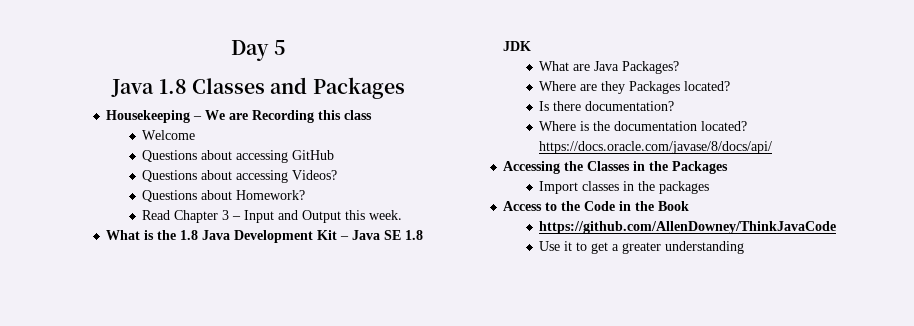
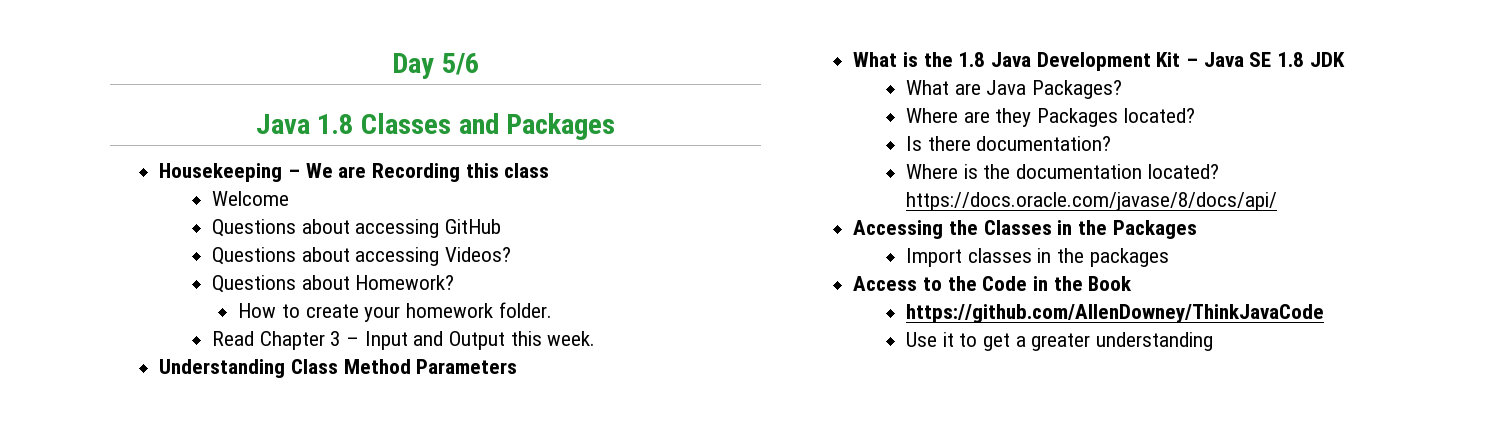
- Day 5
+ Day 5/6
+ How to create your homework folder.
+ Understanding Class Method Parameters

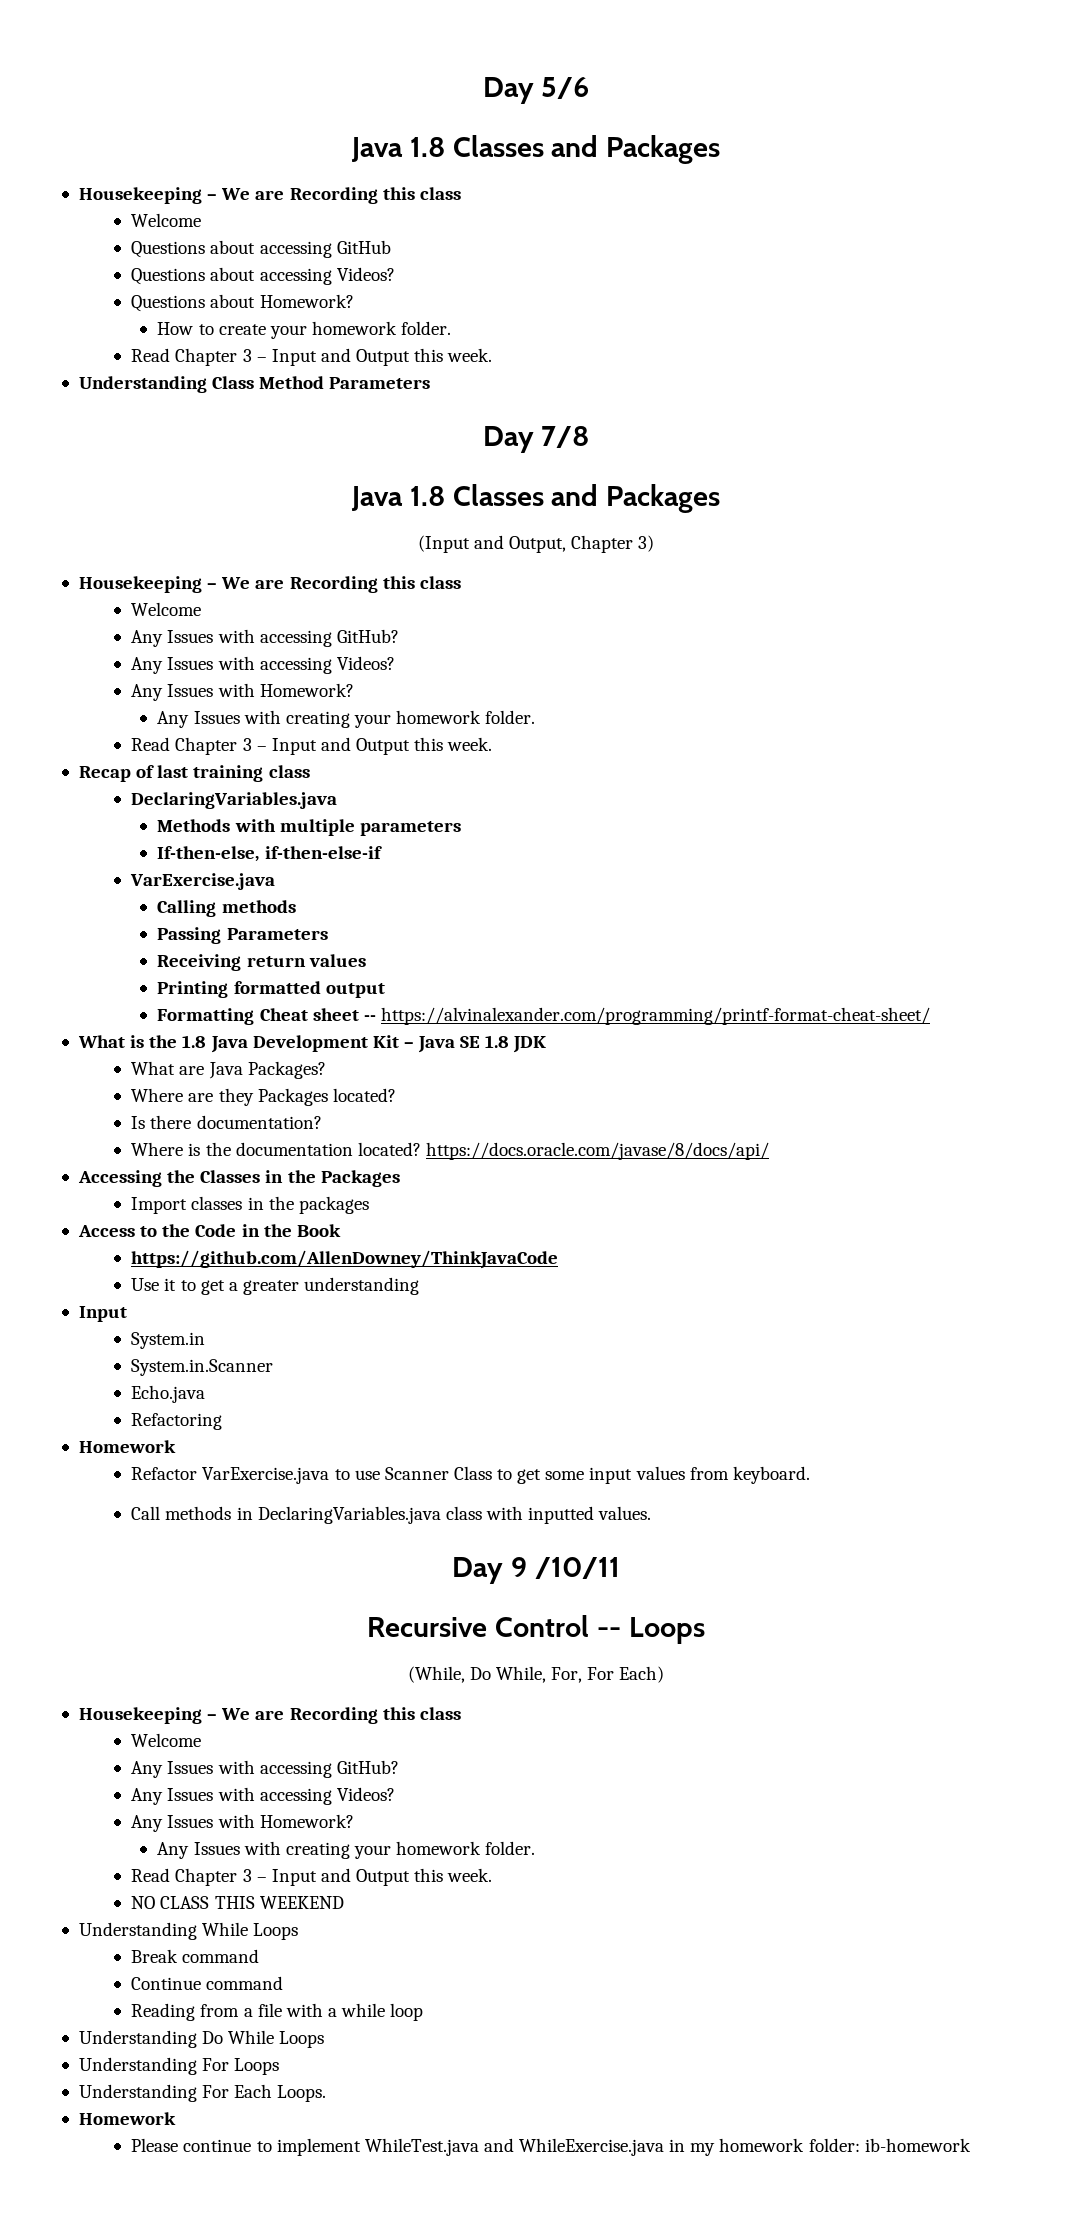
+ Day 7/8
+ Java 1.8 Classes and Packages
+ (Input and Output, Chapter 3)
+ Housekeeping – We are Recording this class
+ Welcome
+ Any Issues with accessing GitHub?
+ Any Issues with accessing Videos?
+ Any Issues with Homework?
+ Any Issues with creating your homework folder.
+ Read Chapter 3 – Input and Output this week.
+ Recap of last training class
+ DeclaringVariables.java
+ Methods with multiple parameters
+ If-then-else, if-then-else-if
+ VarExercise.java
+ Calling methods
+ Passing Parameters
+ Receiving return values
+ Printing formatted output
+ Formatting Cheat sheet -- https://alvinalexander.com/programming/printf-format-cheat-sheet/
  Use it to get a greater understanding
+ Input
+ System.in
+ System.in.Scanner
+ Echo.java
+ Refactoring
+ Homework
+ Refactor VarExercise.java to use Scanner Class to get some input values from keyboard.
+ Call methods in DeclaringVariables.java class with inputted values.
+ Day 9 /10/11
+ Recursive Control -- Loops
+ (While, Do While, For, For Each)
+ Housekeeping – We are Recording this class
+ Welcome
+ Any Issues with accessing GitHub?
+ Any Issues with accessing Videos?
+ Any Issues with Homework?
+ Any Issues with creating your homework folder.
+ Read Chapter 3 – Input and Output this week.
+ NO CLASS THIS WEEKEND
+ Understanding While Loops
+ Break command
+ Continue command
+ Reading from a file with a while loop
+ Understanding Do While Loops
+ Understanding For Loops
+ Understanding For Each Loops.
+ Homework
+ Please continue to implement WhileTest.java and WhileExercise.java in my homework folder: ib-homework

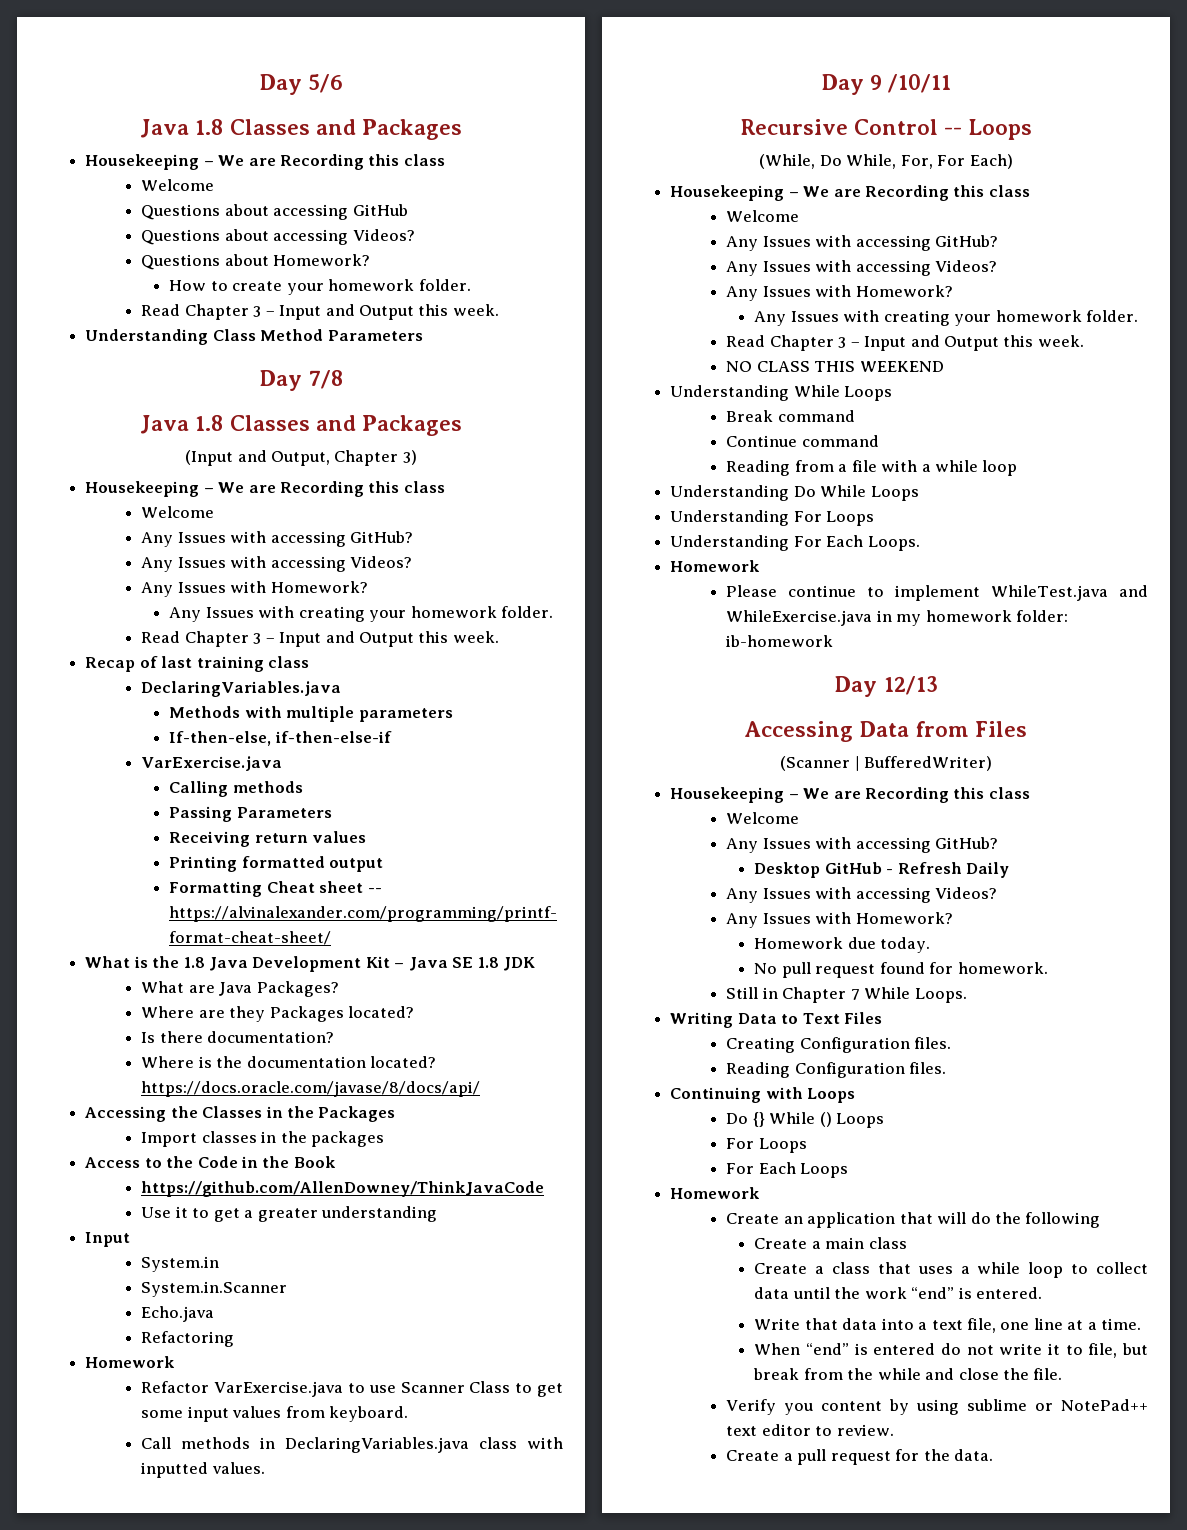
+ Day 12/13
+ Accessing Data from Files
+ (Scanner | BufferedWriter)
+ Housekeeping – We are Recording this class
+ Welcome
+ Any Issues with accessing GitHub?
+ Desktop GitHub - Refresh Daily
+ Any Issues with accessing Videos?
+ Any Issues with Homework?
+ Homework due today.
+ No pull request found for homework.
+ Still in Chapter 7 While Loops.
+ Writing Data to Text Files
+ Creating Configuration files.
+ Reading Configuration files.
+ Continuing with Loops
+ Do {} While () Loops
+ For Loops
+ For Each Loops
+ Homework
+ Create an application that will do the following
+ Create a main class
+ Create a class that uses a while loop to collect data until the work “end” is entered.
+ Write that data into a text file, one line at a time.
+ When “end” is entered do not write it to file, but break from the while and close the file.
+ Verify you content by using sublime or NotePad++ text editor to review.
+ Create a pull request for the data.

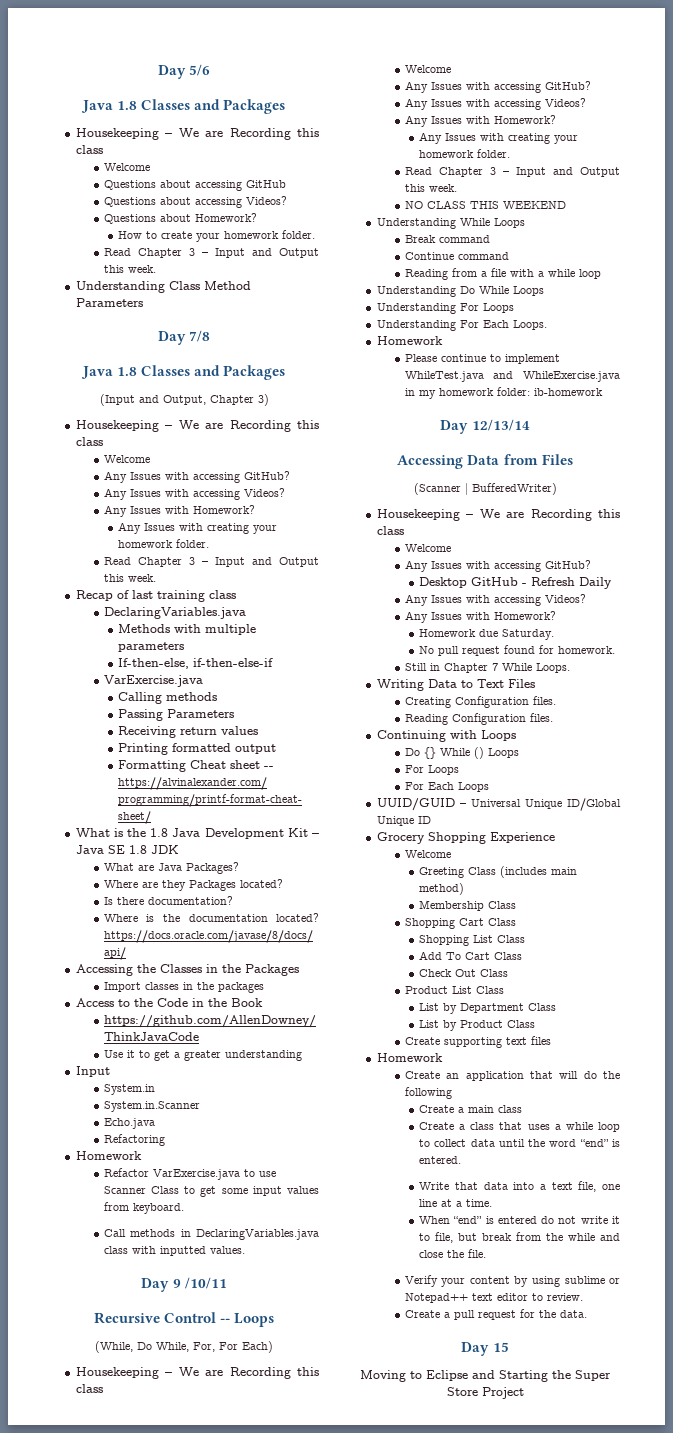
- Day 12/13
+ Day 12/13/14
- Homework due today.
+ Homework due Saturday.
+ UUID/GUID – Universal Unique ID/Global Unique ID
+ Grocery Shopping Experience
+ Welcome
+ Greeting Class (includes main method)
+ Membership Class
+ Shopping Cart Class
+ Shopping List Class
+ Add To Cart Class
+ Check Out Class
+ Product List Class
+ List by Department Class
+ List by Product Class
+ Create supporting text files
- Create a class that uses a while loop to collect data until the work “end” is entered.
+ Create a class that uses a while loop to collect data until the word “end” is entered.
- Verify you content by using sublime or NotePad++ text editor to review.
+ Verify your content by using sublime or Notepad++ text editor to review.
+ Day 15
+ Moving to Eclipse and Starting the Super Store Project

